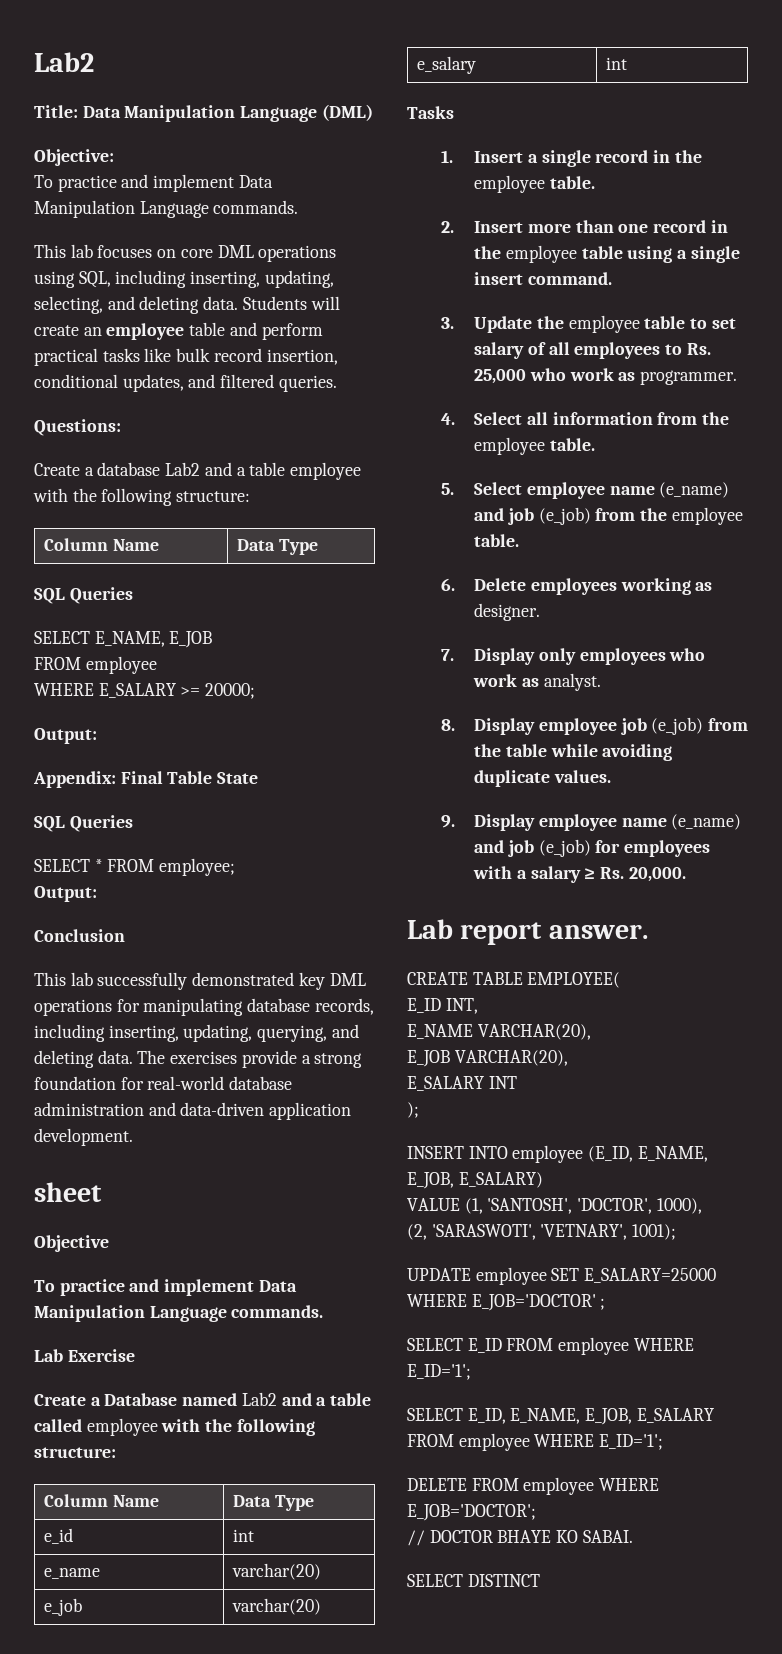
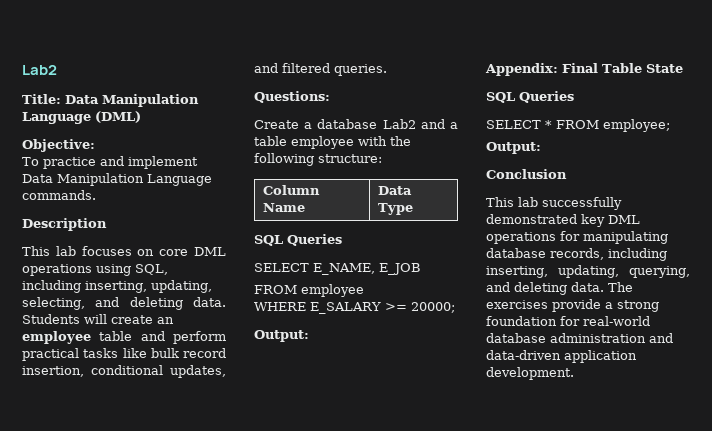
+ Description
- sheet
- Objective
- To practice and implement Data Manipulation Language commands.
- Lab Exercise
- Create a Database named Lab2 and a table called employee with the following structure:
- Column Name | Data Type
- e_id | int
- e_name | varchar(20)
- e_job | varchar(20)
- e_salary | int
- Tasks
- 1. Insert a single record in the employee table.
- 2. Insert more than one record in the employee table using a single insert command.
- 3. Update the employee table to set salary of all employees to Rs. 25,000 who work as programmer.
- 4. Select all information from the employee table.
- 5. Select employee name (e_name) and job (e_job) from the employee table.
- 6. Delete employees working as designer.
- 7. Display only employees who work as analyst.
- 8. Display employee job (e_job) from the table while avoiding duplicate values.
- 9. Display employee name (e_name) and job (e_job) for employees with a salary ≥ Rs. 20,000.
- Lab report answer.
- CREATE TABLE EMPLOYEE(
- E_ID INT,
- E_NAME VARCHAR(20),
- E_JOB VARCHAR(20),
- E_SALARY INT
- );
- INSERT INTO employee (E_ID, E_NAME, E_JOB, E_SALARY)
- VALUE (1, 'SANTOSH', 'DOCTOR', 1000),
- (2, 'SARASWOTI', 'VETNARY', 1001);
- UPDATE employee SET E_SALARY=25000 WHERE E_JOB='DOCTOR' ;
- SELECT E_ID FROM employee WHERE E_ID='1';
- SELECT E_ID, E_NAME, E_JOB, E_SALARY FROM employee WHERE E_ID='1';
- DELETE FROM employee WHERE E_JOB='DOCTOR';
- // DOCTOR BHAYE KO SABAI.
- SELECT DISTINCT

